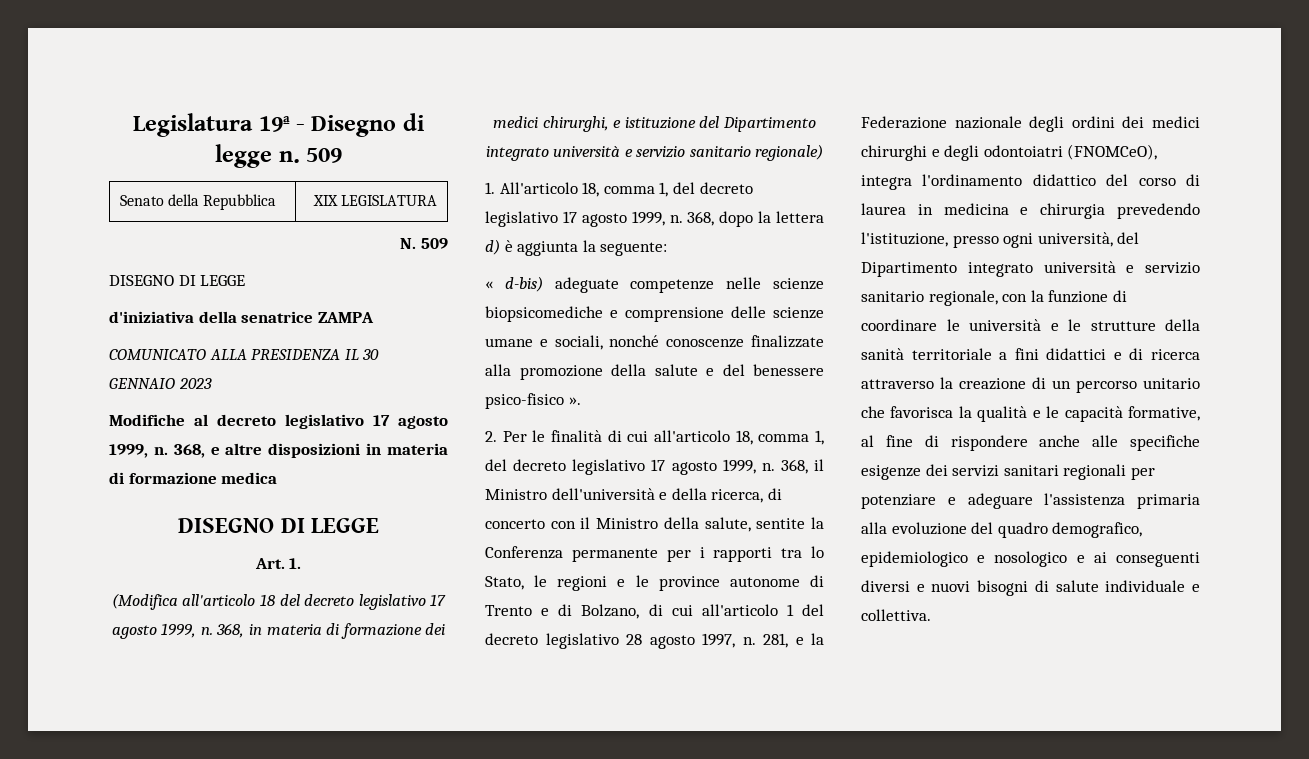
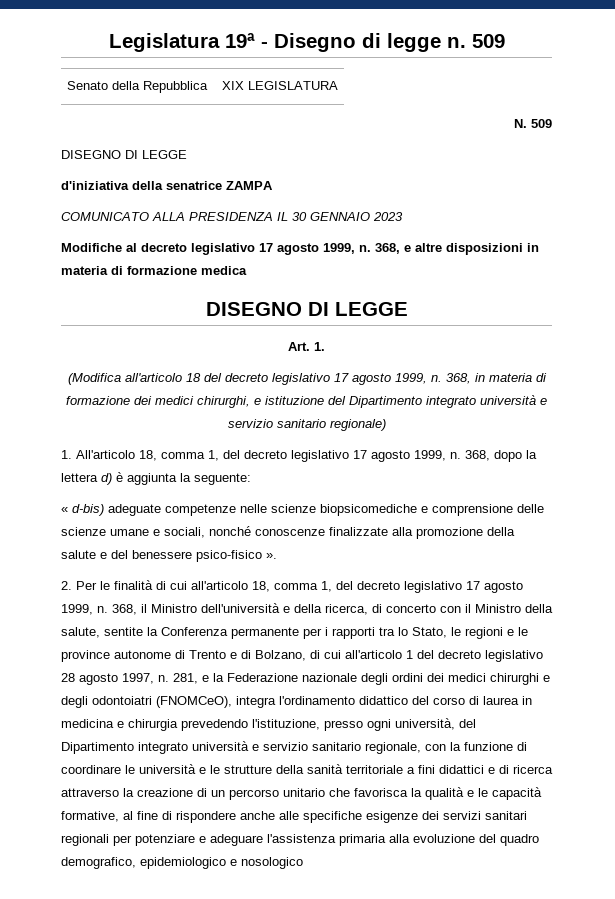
- 281, e la Federazione nazionale degli ordini dei medici chirurghi e degli odontoiatri (FNOMCeO), integra l'ordinamento didattico del corso di laurea in medicina e chirurgia prevedendo l'istituzione, presso ogni università, del Dipartimento integrato università e servizio sanitario regionale, con la funzione di coordinare le università e le strutture della sanità territoriale a fini didattici e di ricerca attraverso la creazione di un percorso unitario che favorisca la qualità e le capacità formative, al fine di rispondere anche alle specifiche esigenze dei servizi sanitari regionali per potenziare e adeguare l'assistenza primaria alla evoluzione del quadro demografico, epidemiologico e nosologico e ai conseguenti diversi e nuovi bisogni di salute individuale e collettiva.
+ 281, e la Federazione nazionale degli ordini dei medici chirurghi e degli odontoiatri (FNOMCeO), integra l'ordinamento didattico del corso di laurea in medicina e chirurgia prevedendo l'istituzione, presso ogni università, del Dipartimento integrato università e servizio sanitario regionale, con la funzione di coordinare le università e le strutture della sanità territoriale a fini didattici e di ricerca attraverso la creazione di un percorso unitario che favorisca la qualità e le capacità formative, al fine di rispondere anche alle specifiche esigenze dei servizi sanitari regionali per potenziare e adeguare l'assistenza primaria alla evoluzione del quadro demografico, epidemiologico e nosologico

